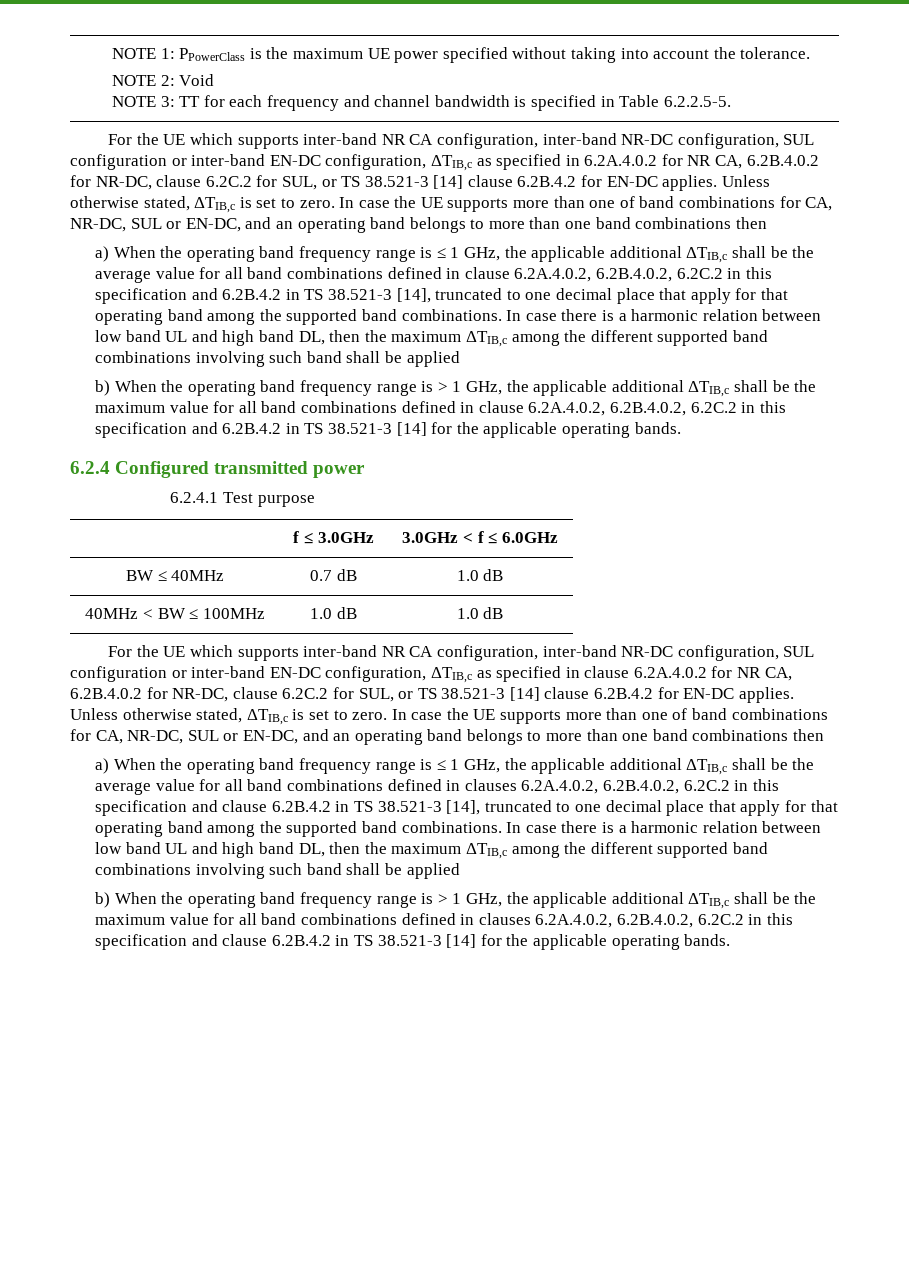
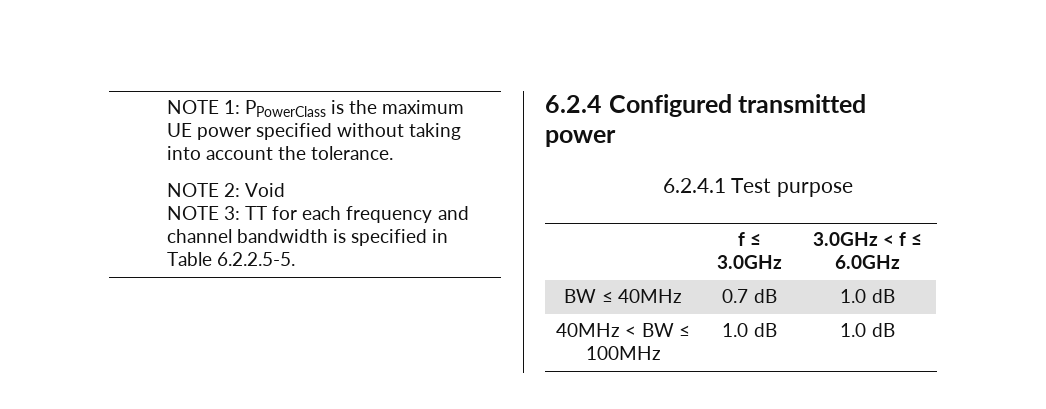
- For the UE which supports inter-band NR CA configuration, inter-band NR-DC configuration, SUL configuration or inter-band EN-DC configuration, ΔTIB,c as specified in 6.2A.4.0.2 for NR CA, 6.2B.4.0.2 for NR-DC, clause 6.2C.2 for SUL, or TS 38.521-3 [14] clause 6.2B.4.2 for EN-DC applies. Unless otherwise stated, ΔTIB,c is set to zero. In case the UE supports more than one of band combinations for CA, NR-DC, SUL or EN-DC, and an operating band belongs to more than one band combinations then
- a) When the operating band frequency range is ≤ 1 GHz, the applicable additional ΔTIB,c shall be the average value for all band combinations defined in clause 6.2A.4.0.2, 6.2B.4.0.2, 6.2C.2 in this specification and 6.2B.4.2 in TS 38.521-3 [14], truncated to one decimal place that apply for that operating band among the supported band combinations. In case there is a harmonic relation between low band UL and high band DL, then the maximum ΔTIB,c among the different supported band combinations involving such band shall be applied
- b) When the operating band frequency range is > 1 GHz, the applicable additional ΔTIB,c shall be the maximum value for all band combinations defined in clause 6.2A.4.0.2, 6.2B.4.0.2, 6.2C.2 in this specification and 6.2B.4.2 in TS 38.521-3 [14] for the applicable operating bands.
- For the UE which supports inter-band NR CA configuration, inter-band NR-DC configuration, SUL configuration or inter-band EN-DC configuration, ΔTIB,c as specified in clause 6.2A.4.0.2 for NR CA, 6.2B.4.0.2 for NR-DC, clause 6.2C.2 for SUL, or TS 38.521-3 [14] clause 6.2B.4.2 for EN-DC applies. Unless otherwise stated, ΔTIB,c is set to zero. In case the UE supports more than one of band combinations for CA, NR-DC, SUL or EN-DC, and an operating band belongs to more than one band combinations then
- a) When the operating band frequency range is ≤ 1 GHz, the applicable additional ΔTIB,c shall be the average value for all band combinations defined in clauses 6.2A.4.0.2, 6.2B.4.0.2, 6.2C.2 in this specification and clause 6.2B.4.2 in TS 38.521-3 [14], truncated to one decimal place that apply for that operating band among the supported band combinations. In case there is a harmonic relation between low band UL and high band DL, then the maximum ΔTIB,c among the different supported band combinations involving such band shall be applied
- b) When the operating band frequency range is > 1 GHz, the applicable additional ΔTIB,c shall be the maximum value for all band combinations defined in clauses 6.2A.4.0.2, 6.2B.4.0.2, 6.2C.2 in this specification and clause 6.2B.4.2 in TS 38.521-3 [14] for the applicable operating bands.

